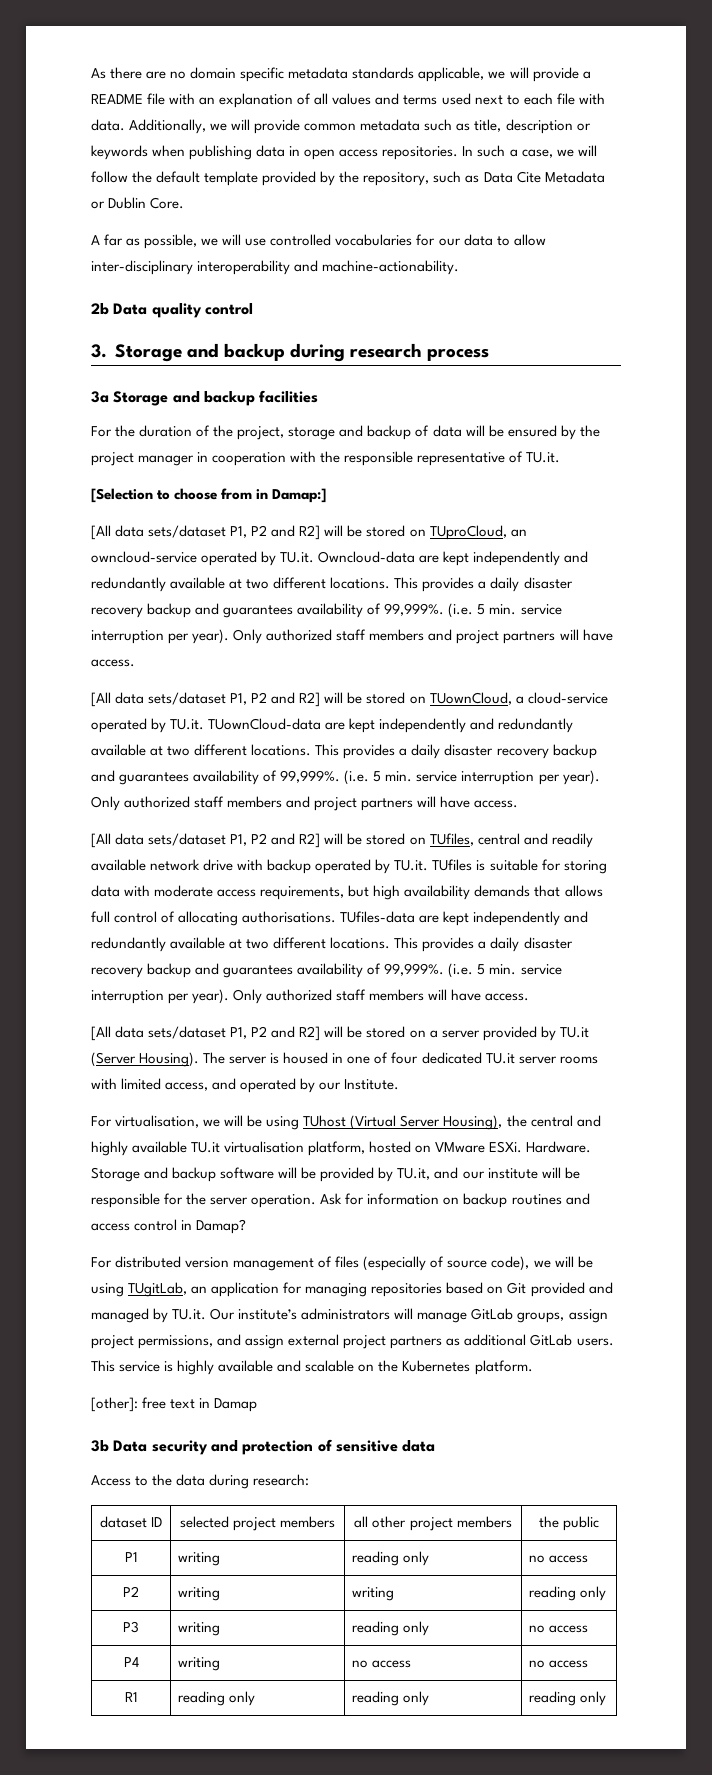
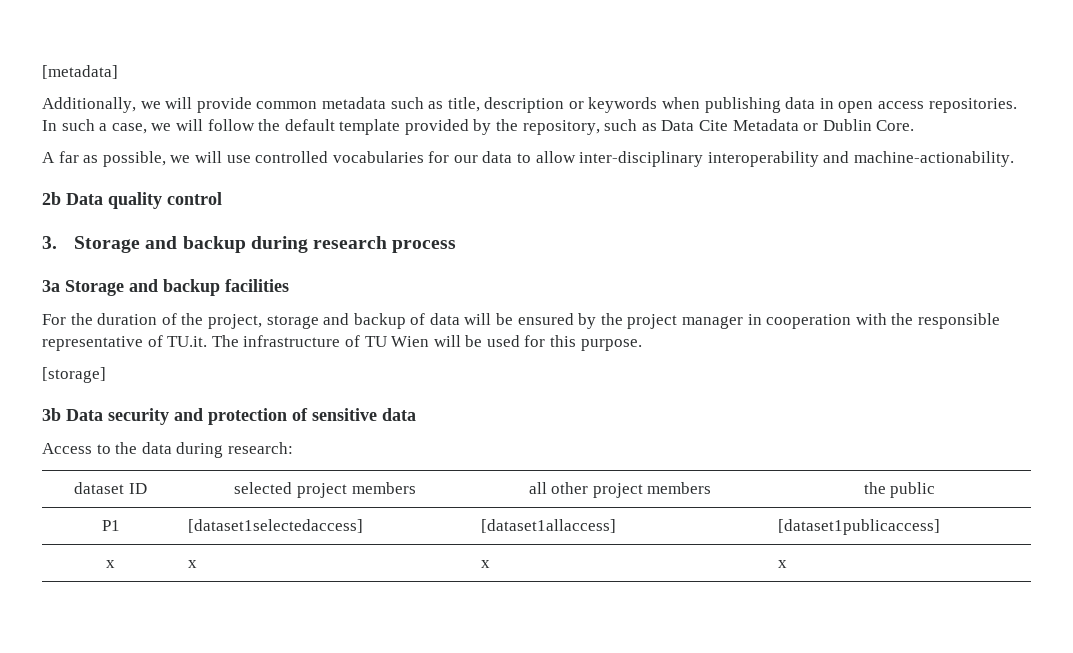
- As there are no domain specific metadata standards applicable, we will provide a README file with an explanation of all values and terms used next to each file with data. Additionally, we will provide common metadata such as title, description or keywords when publishing data in open access repositories.
+ [metadata]
+ Additionally, we will provide common metadata such as title, description or keywords when publishing data in open access repositories.
- For the duration of the project, storage and backup of data will be ensured by the project manager in cooperation with the responsible representative of TU.it.
- [Selection to choose from in Damap:]
- [All data sets/dataset P1, P2 and R2] will be stored on TUproCloud, an owncloud-service operated by TU.it. Owncloud-data are kept independently and redundantly available at two different locations. This provides a daily disaster recovery backup and guarantees availability of 99,999%. (i.e. 5 min. service interruption per year). Only authorized staff members and project partners will have access.
- [All data sets/dataset P1, P2 and R2] will be stored on TUownCloud, a cloud-service operated by TU.it. TUownCloud-data are kept independently and redundantly available at two different locations. This provides a daily disaster recovery backup and guarantees availability of 99,999%. (i.e. 5 min. service interruption per year). Only authorized staff members and project partners will have access.
- [All data sets/dataset P1, P2 and R2] will be stored on TUfiles, central and readily available network drive with backup operated by TU.it. TUfiles is suitable for storing data with moderate access requirements, but high availability demands that allows full control of allocating authorisations. TUfiles-data are kept independently and redundantly available at two different locations. This provides a daily disaster recovery backup and guarantees availability of 99,999%. (i.e. 5 min. service interruption per year). Only authorized staff members will have access.
- [All data sets/dataset P1, P2 and R2] will be stored on a server provided by TU.it (Server Housing). The server is housed in one of four dedicated TU.it server rooms with limited access, and operated by our Institute.
- For virtualisation, we will be using TUhost (Virtual Server Housing), the central and highly available TU.it virtualisation platform, hosted on VMware ESXi. Hardware. Storage and backup software will be provided by TU.it, and our institute will be responsible for the server operation. Ask for information on backup routines and access control in Damap?
- For distributed version management of files (especially of source code), we will be using TUgitLab, an application for managing repositories based on Git provided and managed by TU.it. Our institute’s administrators will manage GitLab groups, assign project permissions, and assign external project partners as additional GitLab users. This service is highly available and scalable on the Kubernetes platform.
- [other]: free text in Damap
+ For the duration of the project, storage and backup of data will be ensured by the project manager in cooperation with the responsible representative of TU.it. The infrastructure of TU Wien will be used for this purpose.
+ [storage]
- P1 | writing | reading only | no access
- P2 | writing | writing | reading only
- P3 | writing | reading only | no access
- P4 | writing | no access | no access
- R1 | reading only | reading only | reading only
+ P1 | [dataset1selectedaccess] | [dataset1allaccess] | [dataset1publicaccess]
+ x | x | x | x

